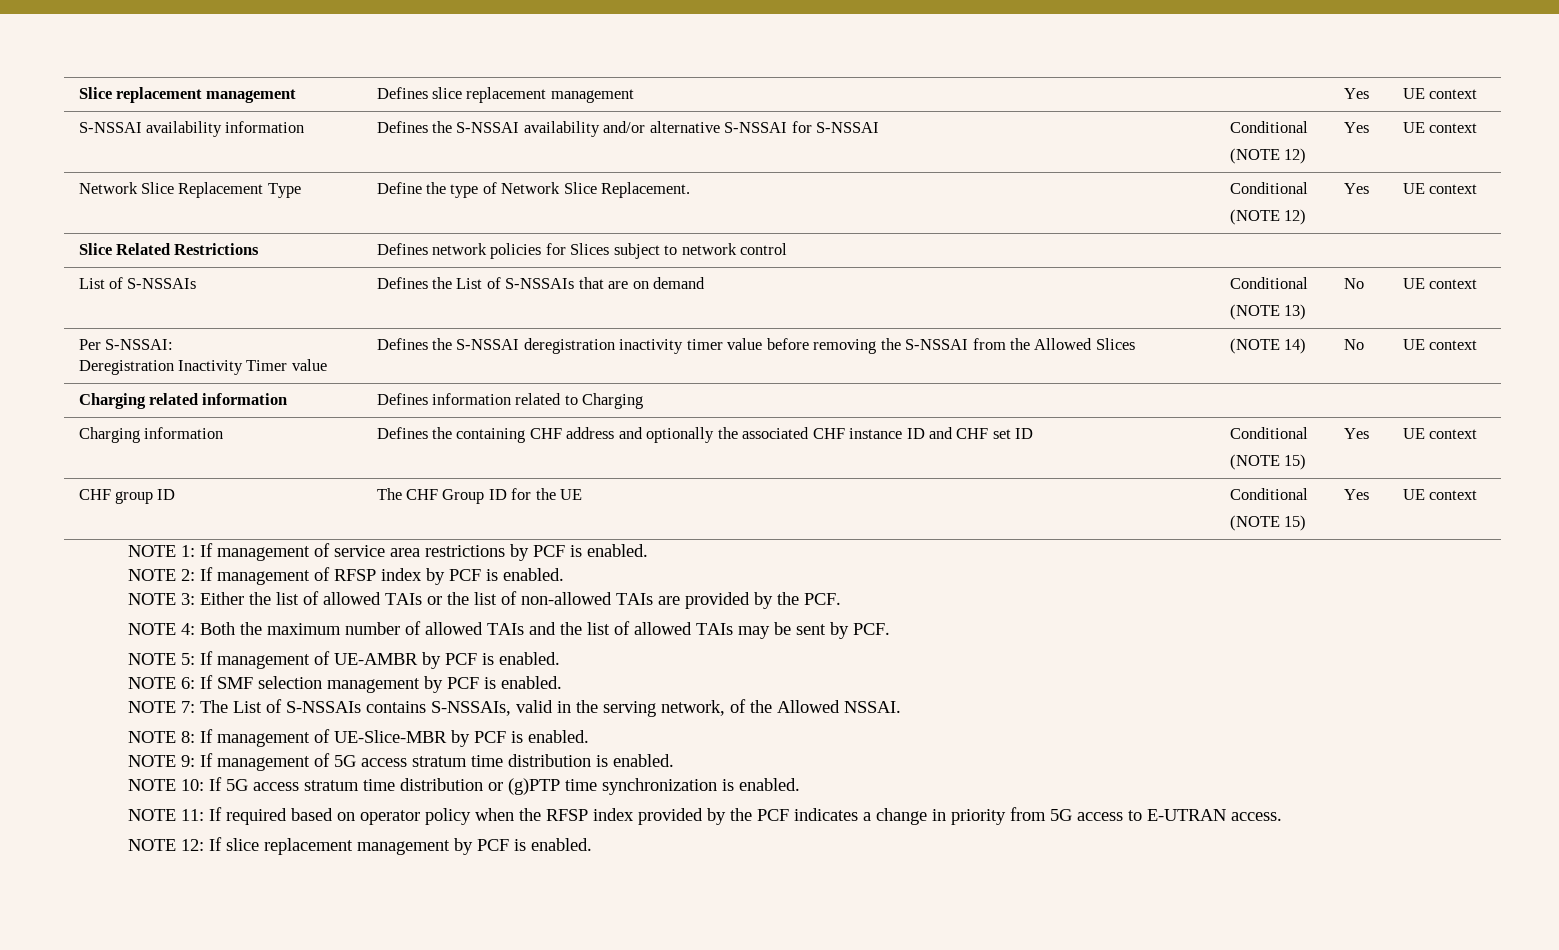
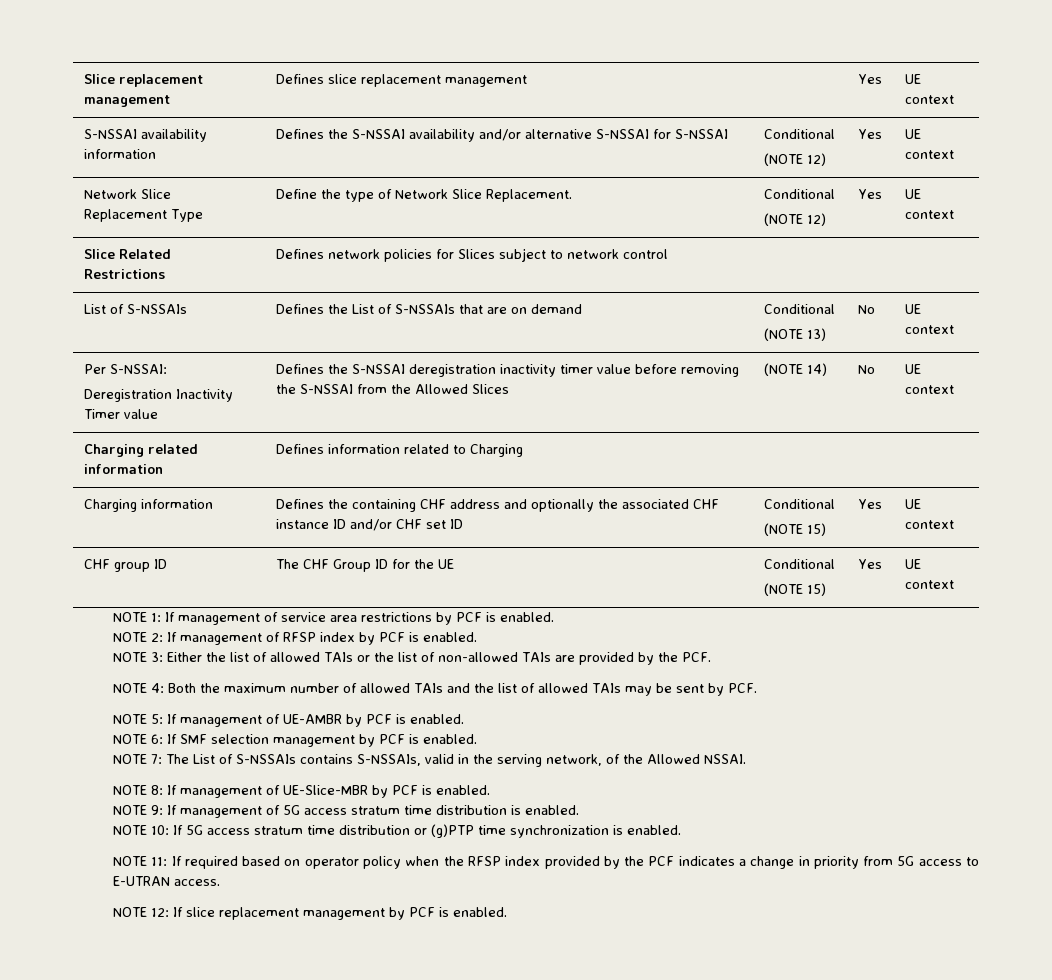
- Charging information | Defines the containing CHF address and optionally the associated CHF instance ID and CHF set ID | Conditional
+ Charging information | Defines the containing CHF address and optionally the associated CHF instance ID and/or CHF set ID | Conditional

